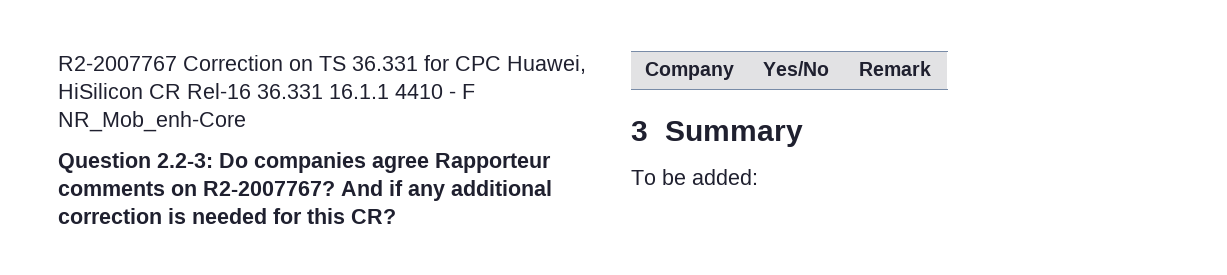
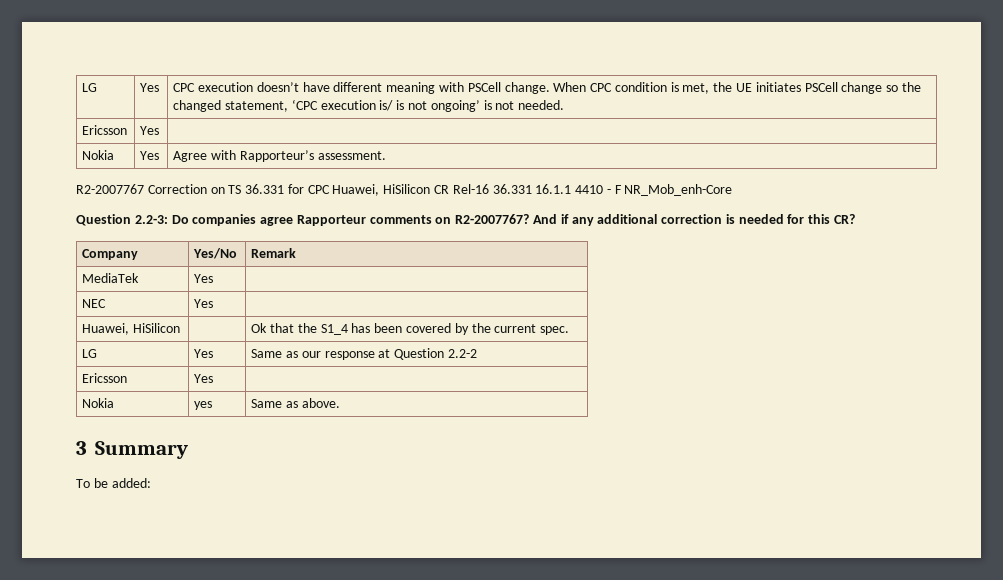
+ LG | Yes | CPC execution doesn’t have different meaning with PSCell change. When CPC condition is met, the UE initiates PSCell change so the changed statement, ‘CPC execution is/ is not ongoing’ is not needed.
+ Ericsson | Yes |
+ Nokia | Yes | Agree with Rapporteur’s assessment.
+ MediaTek | Yes |
+ NEC | Yes |
+ Huawei, HiSilicon | | Ok that the S1_4 has been covered by the current spec.
+ LG | Yes | Same as our response at Question 2.2-2
+ Ericsson | Yes |
+ Nokia | yes | Same as above.

